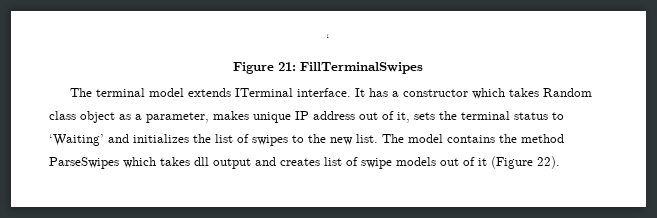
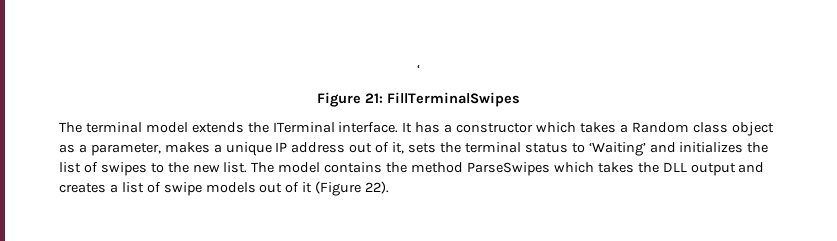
- The terminal model extends ITerminal interface.
+ The terminal model extends the ITerminal interface.
- It has a constructor which takes Random class object as a parameter, makes unique IP address out of it, sets the terminal status to ‘Waiting’ and initializes the list of swipes to the new list.
+ It has a constructor which takes a Random class object as a parameter, makes a unique IP address out of it, sets the terminal status to ‘Waiting’ and initializes the list of swipes to the new list.
- The model contains the method ParseSwipes which takes dll output and creates list of swipe models out of it (Figure 22).
+ The model contains the method ParseSwipes which takes the DLL output and creates a list of swipe models out of it (Figure 22).

